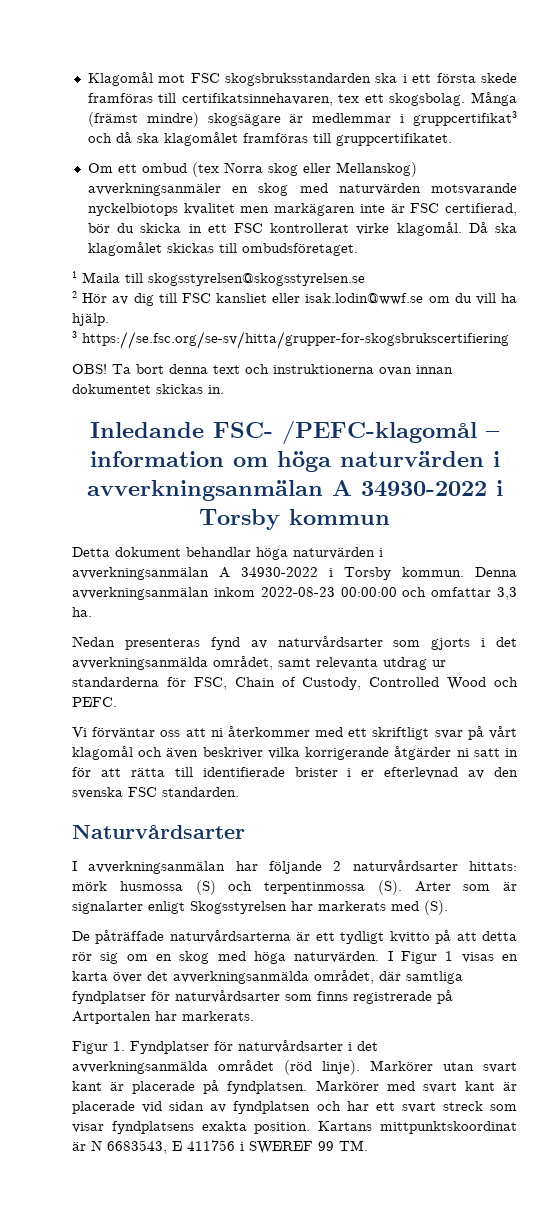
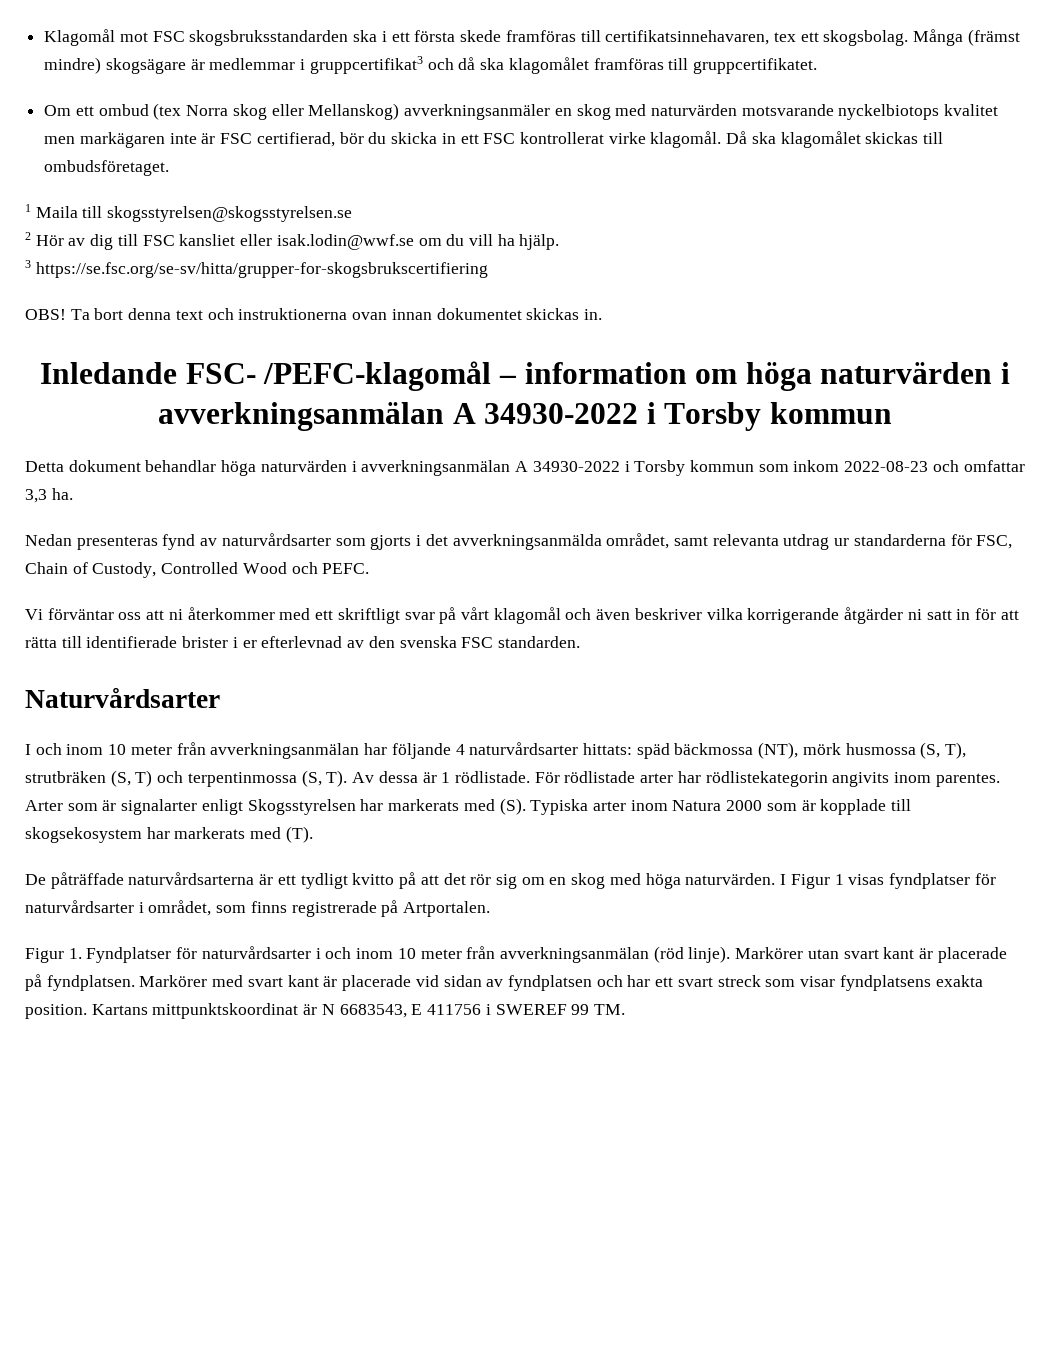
- Detta dokument behandlar höga naturvärden i avverkningsanmälan A 34930-2022 i Torsby kommun. Denna avverkningsanmälan inkom 2022-08-23 00:00:00 och omfattar 3,3 ha.
+ Detta dokument behandlar höga naturvärden i avverkningsanmälan A 34930-2022 i Torsby kommun som inkom 2022-08-23 och omfattar 3,3 ha.
- I avverkningsanmälan har följande 2 naturvårdsarter hittats: mörk husmossa (S) och terpentinmossa (S). Arter som är signalarter enligt Skogsstyrelsen har markerats med (S).
+ I och inom 10 meter från avverkningsanmälan har följande 4 naturvårdsarter hittats: späd bäckmossa (NT), mörk husmossa (S, T), strutbräken (S, T) och terpentinmossa (S, T). Av dessa är 1 rödlistade. För rödlistade arter har rödlistekategorin angivits inom parentes. Arter som är signalarter enligt Skogsstyrelsen har markerats med (S). Typiska arter inom Natura 2000 som är kopplade till skogsekosystem har markerats med (T).
- De påträffade naturvårdsarterna är ett tydligt kvitto på att detta rör sig om en skog med höga naturvärden.
+ De påträffade naturvårdsarterna är ett tydligt kvitto på att det rör sig om en skog med höga naturvärden.
- I Figur 1 visas en karta över det avverkningsanmälda området, där samtliga fyndplatser för naturvårdsarter som finns registrerade på Artportalen har markerats.
+ I Figur 1 visas fyndplatser för naturvårdsarter i området, som finns registrerade på Artportalen.
- Figur 1. Fyndplatser för naturvårdsarter i det avverkningsanmälda området (röd linje).
+ Figur 1. Fyndplatser för naturvårdsarter i och inom 10 meter från avverkningsanmälan (röd linje).

